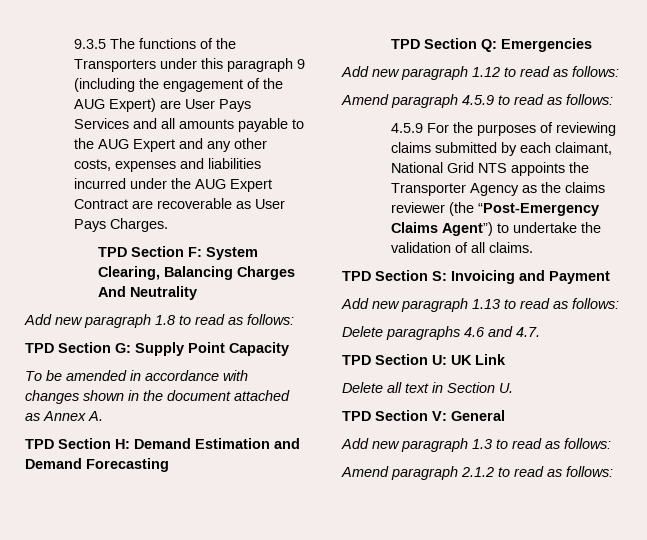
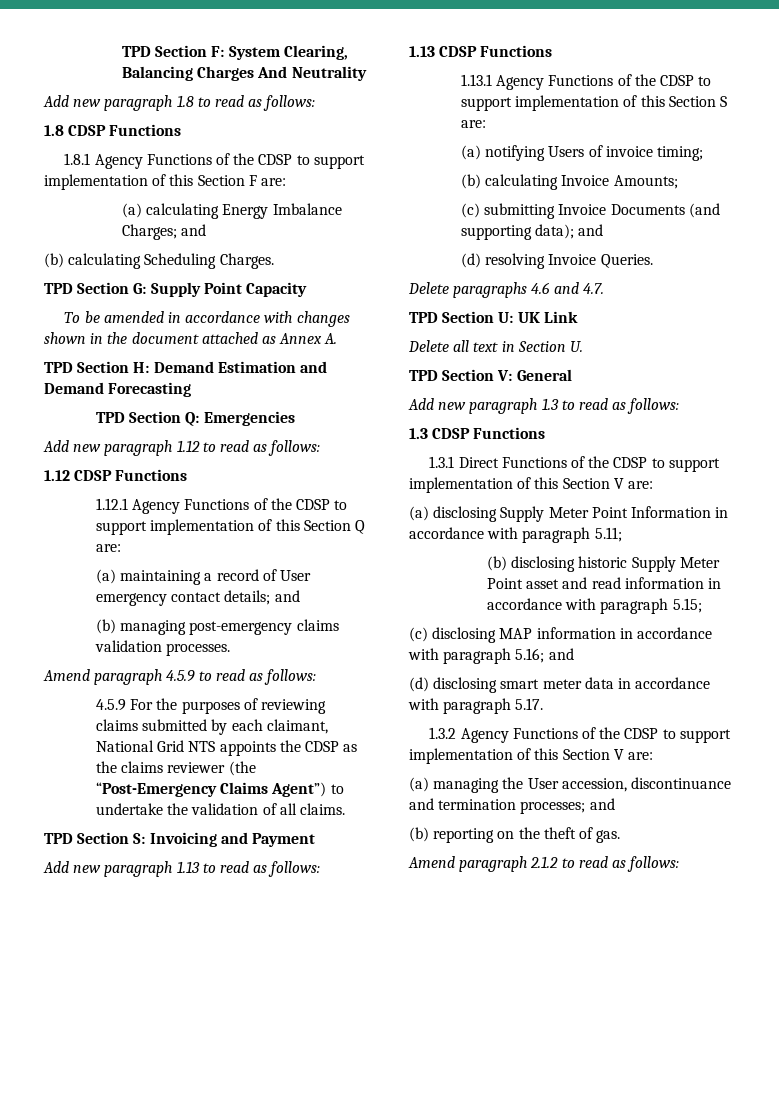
- 9.3.5 The functions of the Transporters under this paragraph 9 (including the engagement of the AUG Expert) are User Pays Services and all amounts payable to the AUG Expert and any other costs, expenses and liabilities incurred under the AUG Expert Contract are recoverable as User Pays Charges.
+ 1.8 CDSP Functions
+ 1.8.1 Agency Functions of the CDSP to support implementation of this Section F are:
+ (a) calculating Energy Imbalance Charges; and
+ (b) calculating Scheduling Charges.
+ 1.12 CDSP Functions
+ 1.12.1 Agency Functions of the CDSP to support implementation of this Section Q are:
+ (a) maintaining a record of User emergency contact details; and
+ (b) managing post-emergency claims validation processes.
- 4.5.9 For the purposes of reviewing claims submitted by each claimant, National Grid NTS appoints the Transporter Agency as the claims reviewer (the “Post-Emergency Claims Agent”) to undertake the validation of all claims.
+ 4.5.9 For the purposes of reviewing claims submitted by each claimant, National Grid NTS appoints the CDSP as the claims reviewer (the “Post-Emergency Claims Agent”) to undertake the validation of all claims.
+ 1.13 CDSP Functions
+ 1.13.1 Agency Functions of the CDSP to support implementation of this Section S are:
+ (a) notifying Users of invoice timing;
+ (b) calculating Invoice Amounts;
+ (c) submitting Invoice Documents (and supporting data); and
+ (d) resolving Invoice Queries.
+ 1.3 CDSP Functions
+ 1.3.1 Direct Functions of the CDSP to support implementation of this Section V are:
+ (a) disclosing Supply Meter Point Information in accordance with paragraph 5.11;
+ (b) disclosing historic Supply Meter Point asset and read information in accordance with paragraph 5.15;
+ (c) disclosing MAP information in accordance with paragraph 5.16; and
+ (d) disclosing smart meter data in accordance with paragraph 5.17.
+ 1.3.2 Agency Functions of the CDSP to support implementation of this Section V are:
+ (a) managing the User accession, discontinuance and termination processes; and
+ (b) reporting on the theft of gas.

